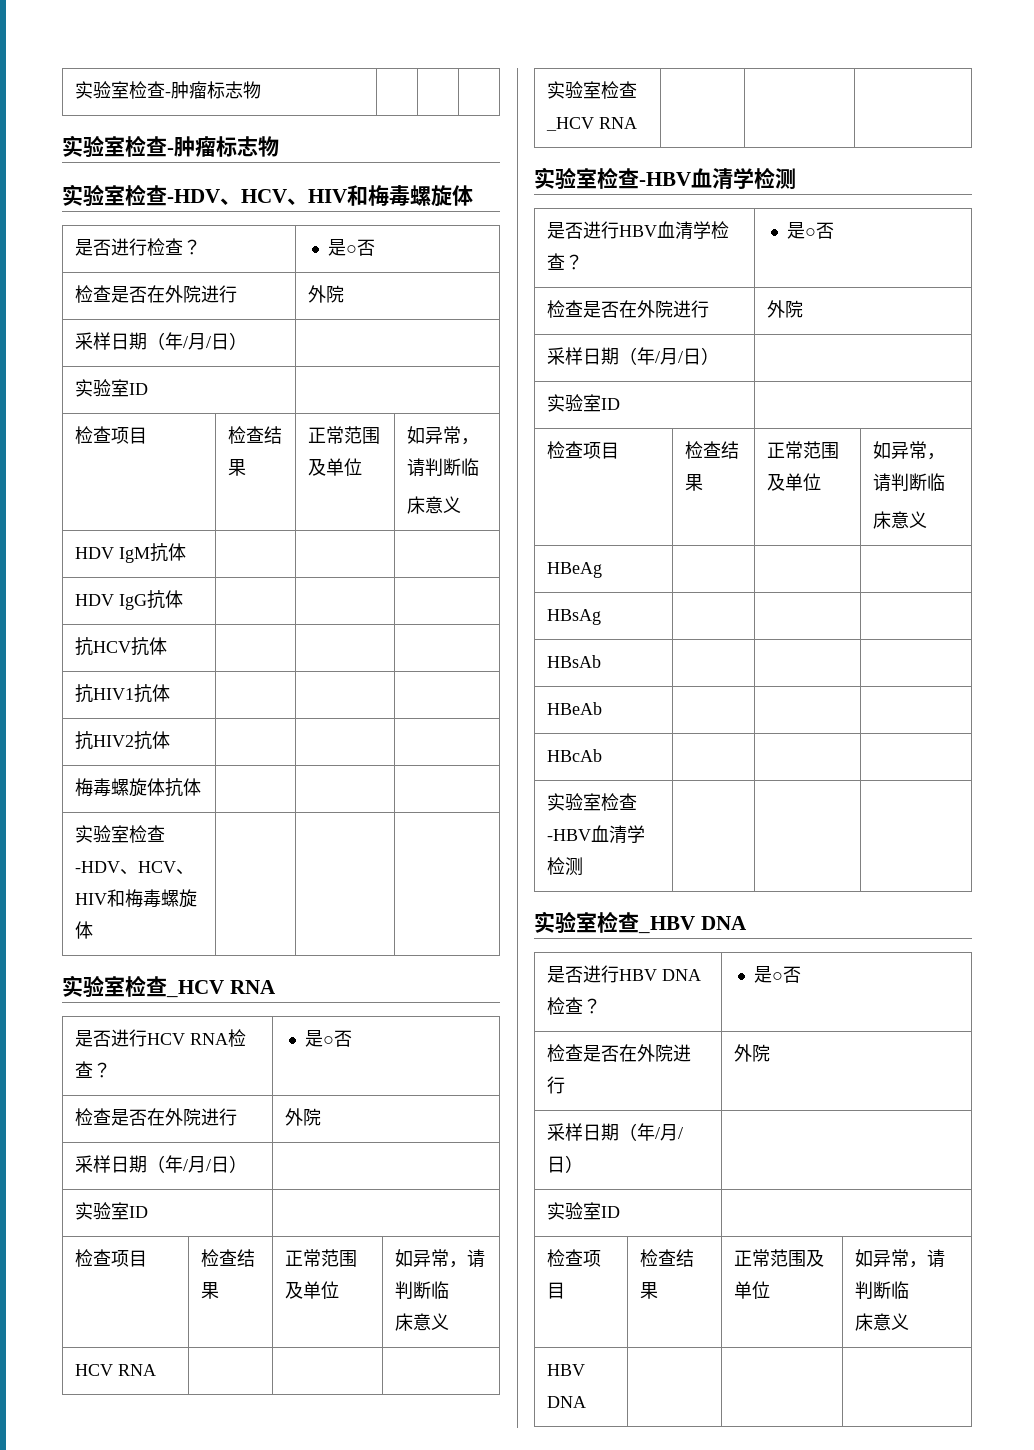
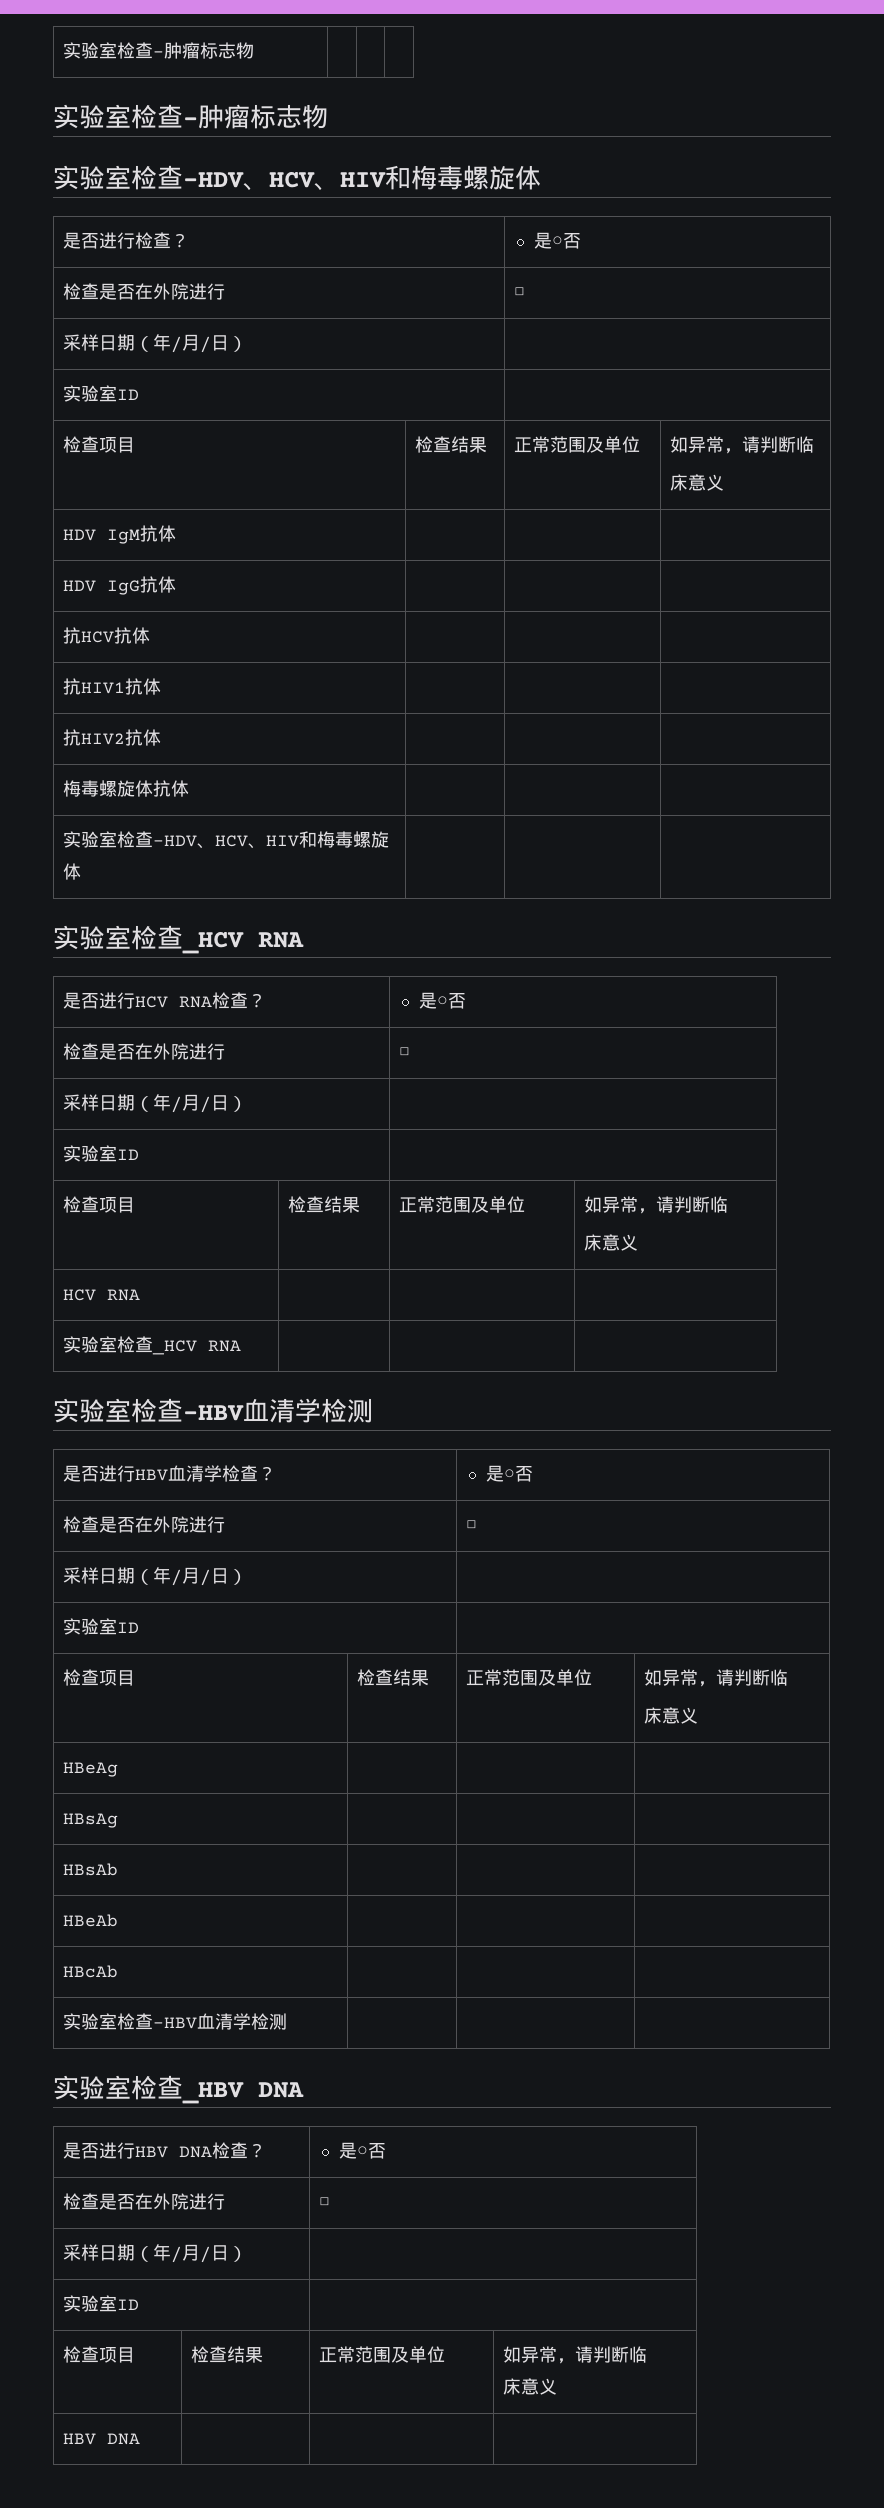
  是否进行检查？ | 是○否
- 检查是否在外院进行 | 外院
+ 检查是否在外院进行 | □
  是否进行HCV RNA检查？ | 是○否
- 检查是否在外院进行 | 外院
+ 检查是否在外院进行 | □
  是否进行HBV血清学检查？ | 是○否
- 检查是否在外院进行 | 外院
+ 检查是否在外院进行 | □
  是否进行HBV DNA检查？ | 是○否
- 检查是否在外院进行 | 外院
+ 检查是否在外院进行 | □

